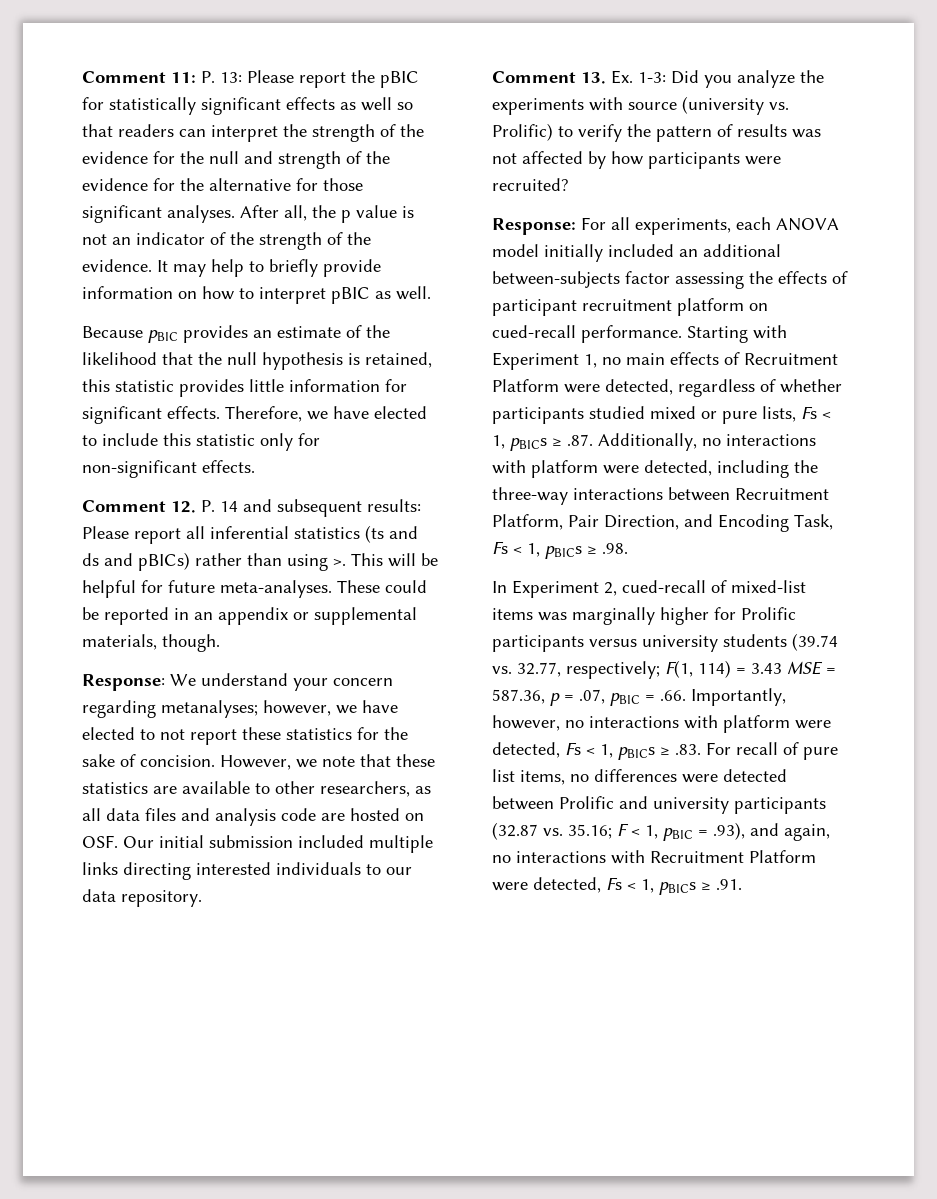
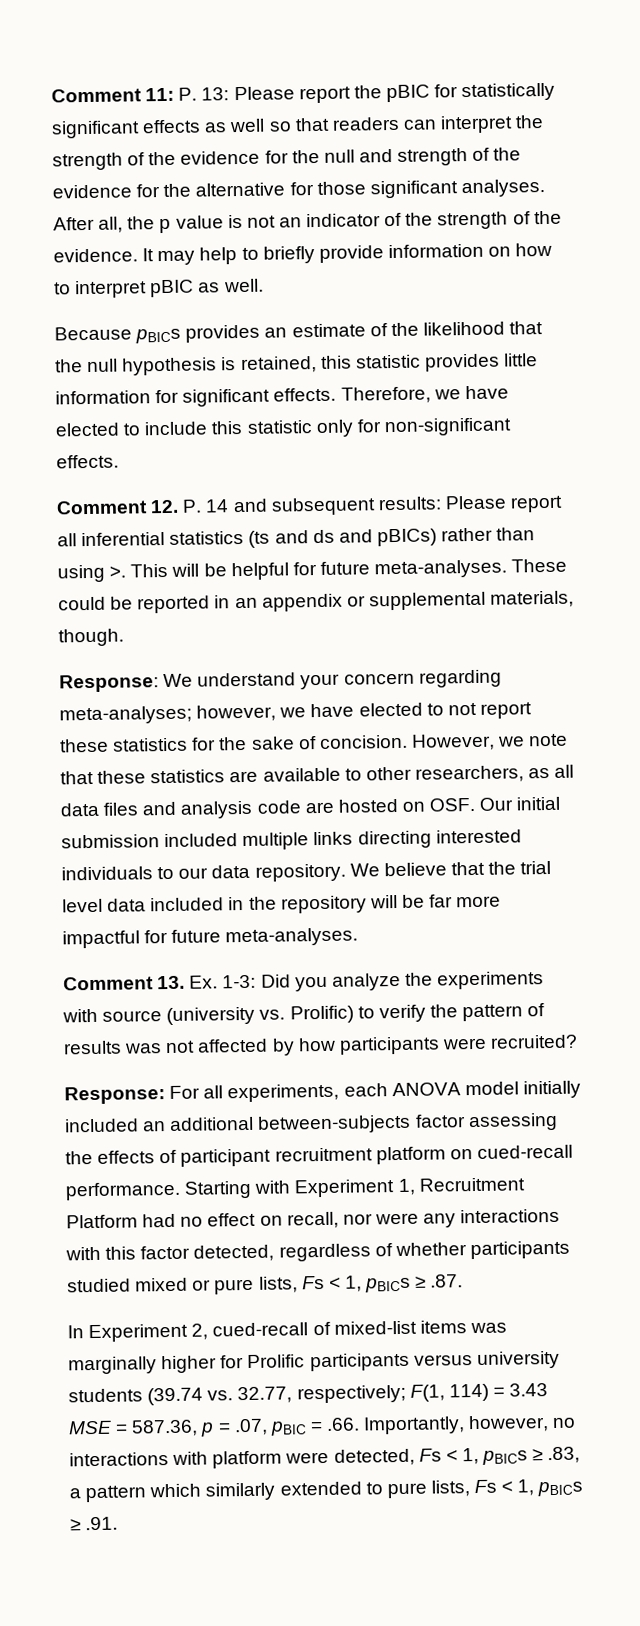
- Because pBIC provides an estimate of the likelihood that the null hypothesis is retained, this statistic provides little information for significant effects.
+ Because pBICs provides an estimate of the likelihood that the null hypothesis is retained, this statistic provides little information for significant effects.
- Response: We understand your concern regarding metanalyses; however, we have elected to not report these statistics for the sake of concision.
+ Response: We understand your concern regarding meta-analyses; however, we have elected to not report these statistics for the sake of concision.
+ We believe that the trial level data included in the repository will be far more impactful for future meta-analyses.
- Starting with Experiment 1, no main effects of Recruitment Platform were detected, regardless of whether participants studied mixed or pure lists, Fs < 1, pBICs ≥ .87. Additionally, no interactions with platform were detected, including the three-way interactions between Recruitment Platform, Pair Direction, and Encoding Task, Fs < 1, pBICs ≥ .98.
+ Starting with Experiment 1, Recruitment Platform had no effect on recall, nor were any interactions with this factor detected, regardless of whether participants studied mixed or pure lists, Fs < 1, pBICs ≥ .87.
- In Experiment 2, cued-recall of mixed-list items was marginally higher for Prolific participants versus university students (39.74 vs. 32.77, respectively; F(1, 114) = 3.43 MSE = 587.36, p = .07, pBIC = .66. Importantly, however, no interactions with platform were detected, Fs < 1, pBICs ≥ .83. For recall of pure list items, no differences were detected between Prolific and university participants (32.87 vs. 35.16; F < 1, pBIC = .93), and again, no interactions with Recruitment Platform were detected, Fs < 1, pBICs ≥ .91.
+ In Experiment 2, cued-recall of mixed-list items was marginally higher for Prolific participants versus university students (39.74 vs. 32.77, respectively; F(1, 114) = 3.43 MSE = 587.36, p = .07, pBIC = .66. Importantly, however, no interactions with platform were detected, Fs < 1, pBICs ≥ .83, a pattern which similarly extended to pure lists, Fs < 1, pBICs ≥ .91.

